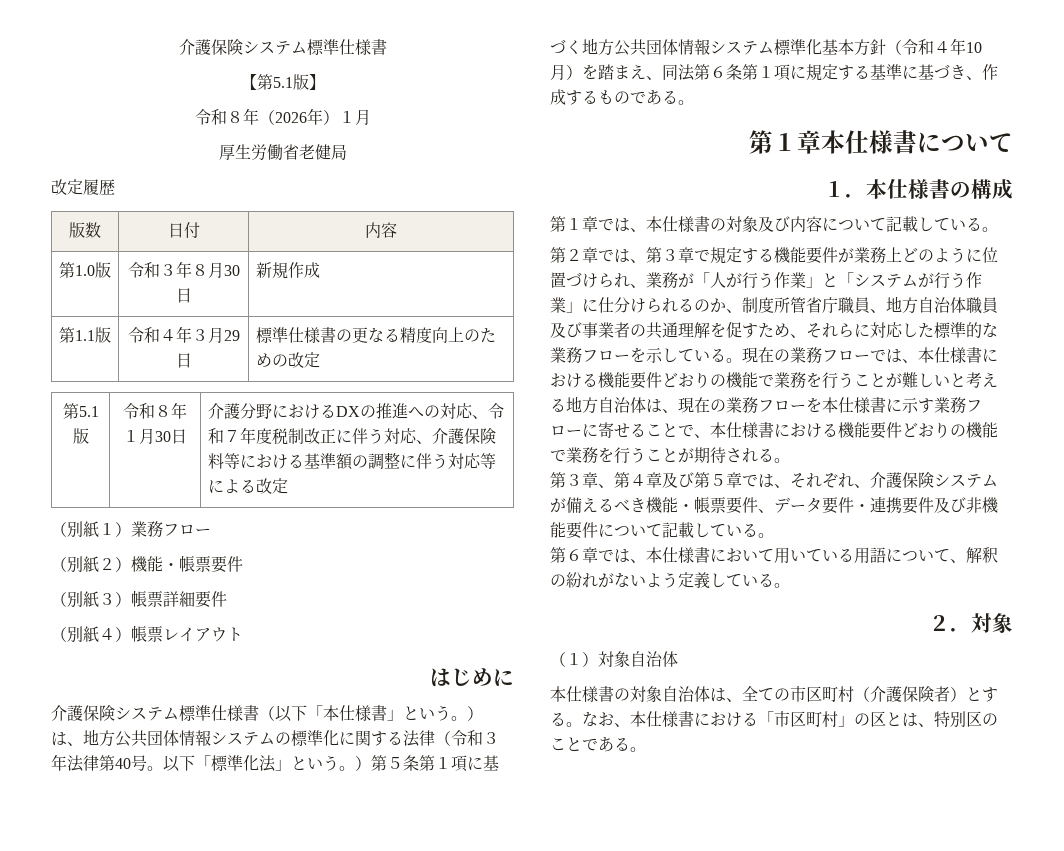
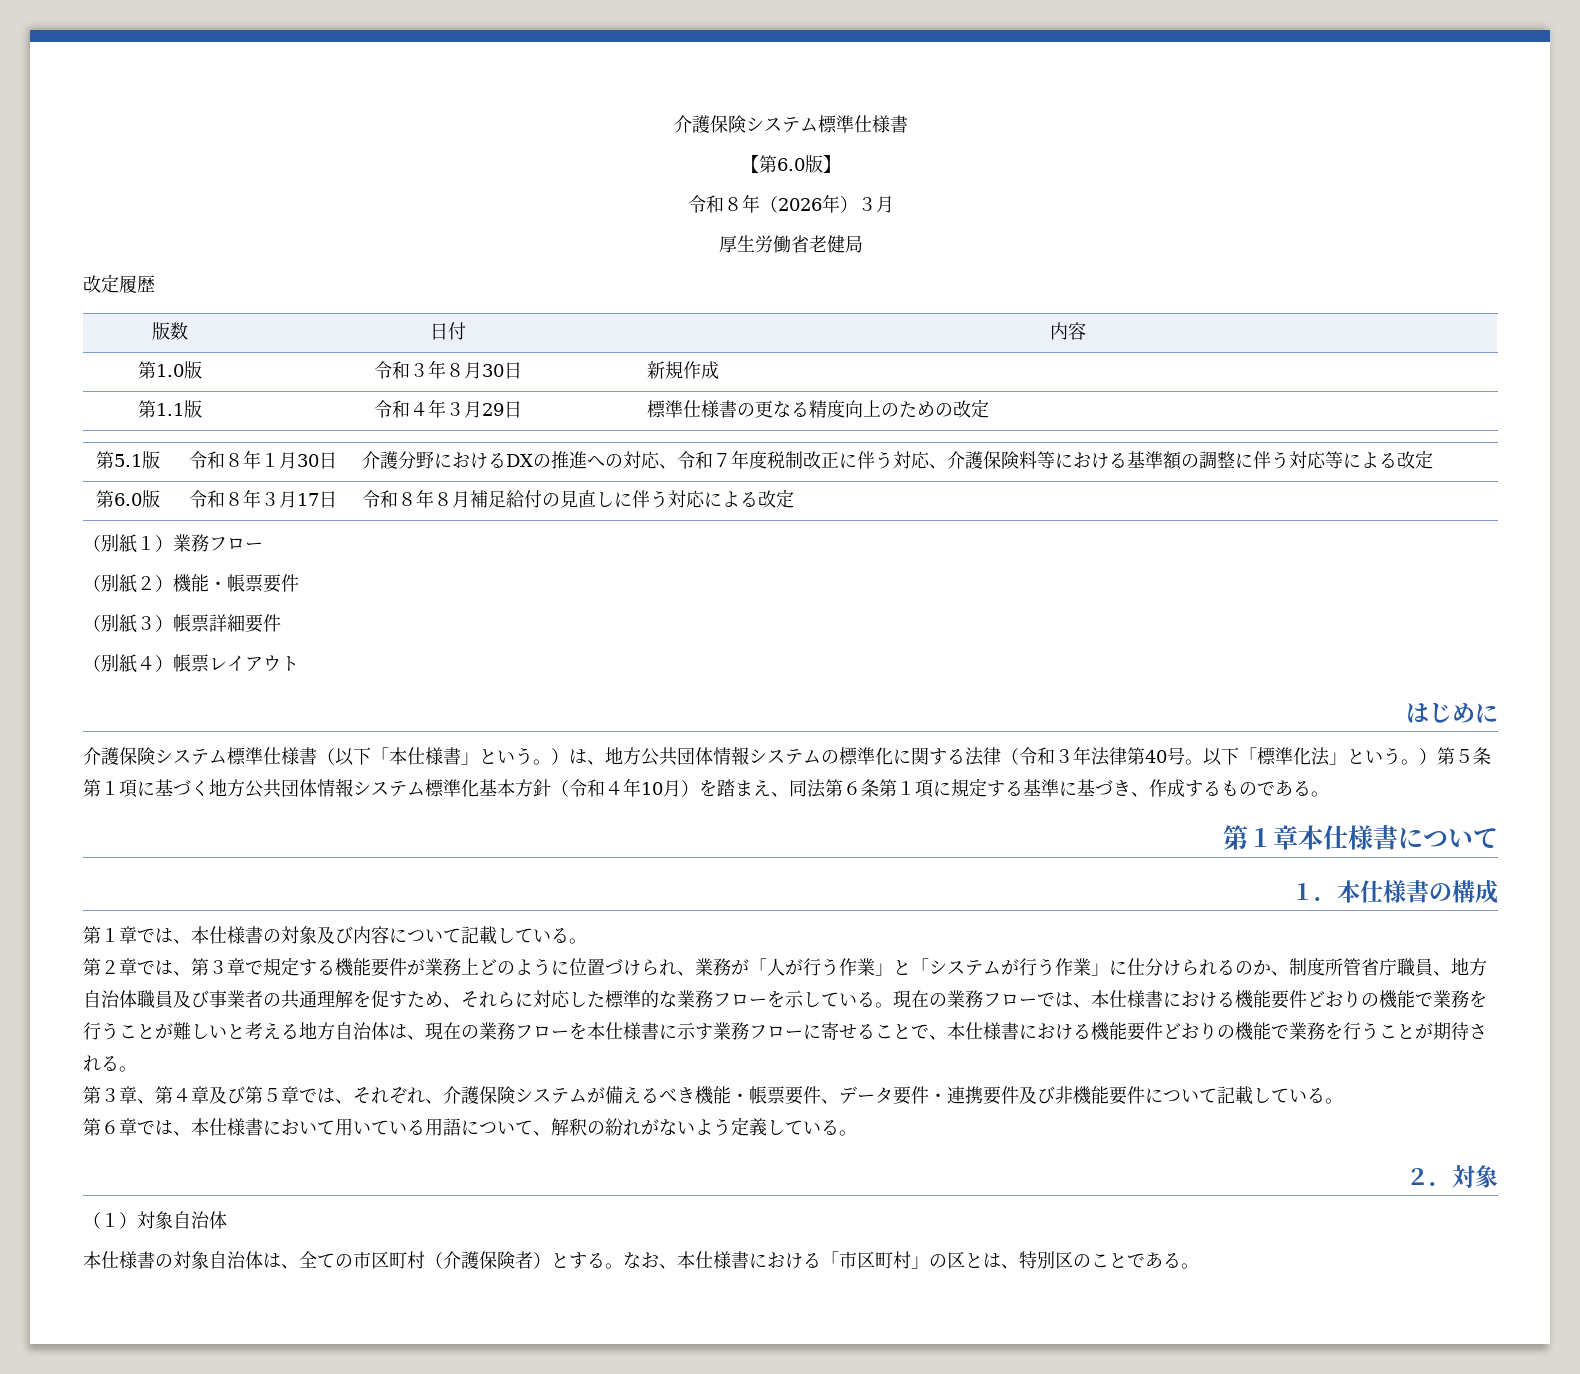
- 【第5.1版】
+ 【第6.0版】
- 令和８年（2026年）１月
+ 令和８年（2026年）３月
+ 第6.0版 | 令和８年３月17日 | 令和８年８月補足給付の見直しに伴う対応による改定

